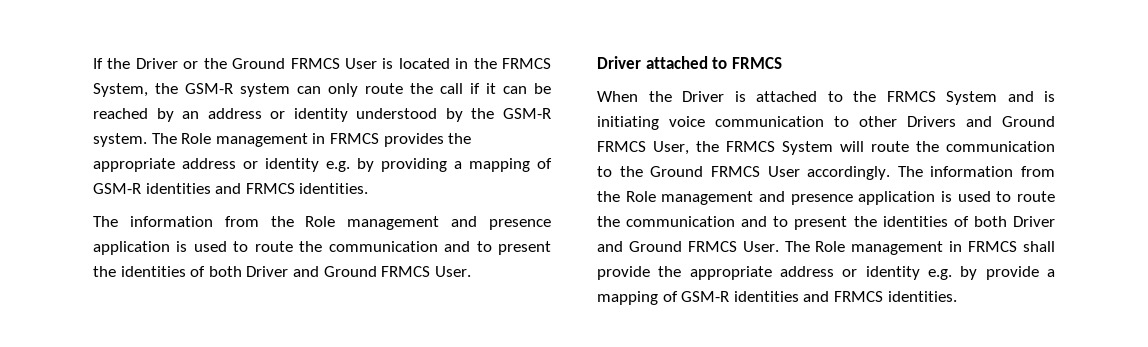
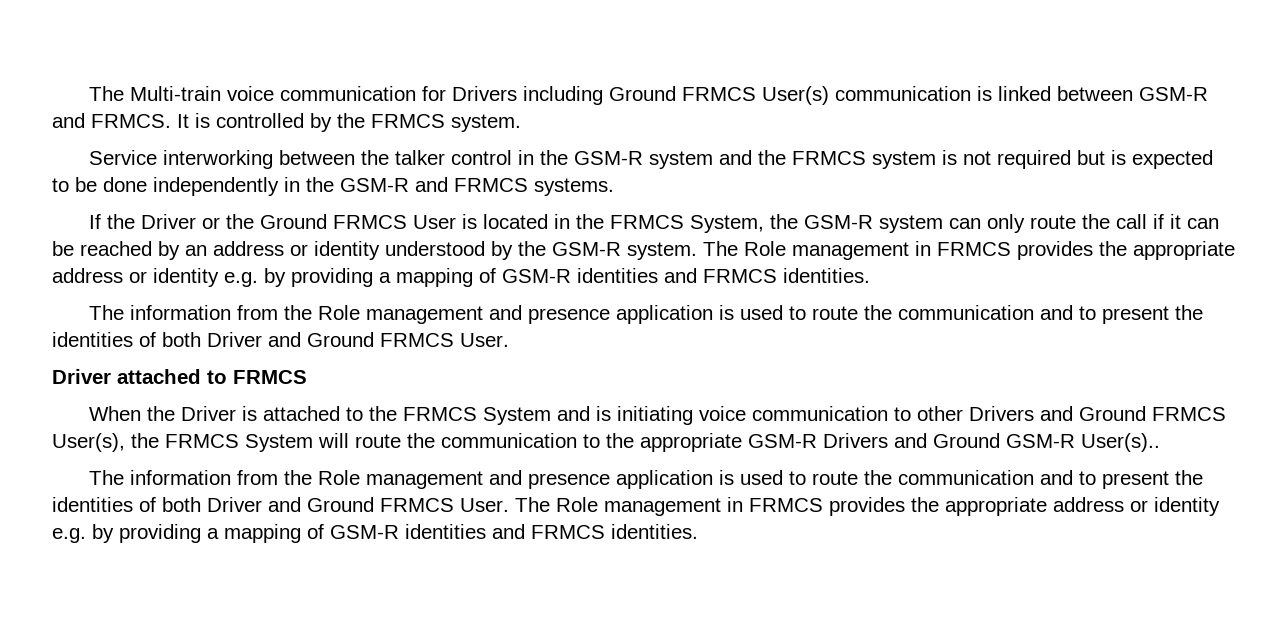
+ The Multi-train voice communication for Drivers including Ground FRMCS User(s) communication is linked between GSM-R and FRMCS. It is controlled by the FRMCS system.
+ Service interworking between the talker control in the GSM-R system and the FRMCS system is not required but is expected to be done independently in the GSM-R and FRMCS systems.
- When the Driver is attached to the FRMCS System and is initiating voice communication to other Drivers and Ground FRMCS User, the FRMCS System will route the communication to the Ground FRMCS User accordingly. The information from the Role management and presence application is used to route the communication and to present the identities of both Driver and Ground FRMCS User. The Role management in FRMCS shall provide the appropriate address or identity e.g. by provide a mapping of GSM-R identities and FRMCS identities.
+ When the Driver is attached to the FRMCS System and is initiating voice communication to other Drivers and Ground FRMCS User(s), the FRMCS System will route the communication to the appropriate GSM-R Drivers and Ground GSM-R User(s)..
+ The information from the Role management and presence application is used to route the communication and to present the identities of both Driver and Ground FRMCS User. The Role management in FRMCS provides the appropriate address or identity e.g. by providing a mapping of GSM-R identities and FRMCS identities.

